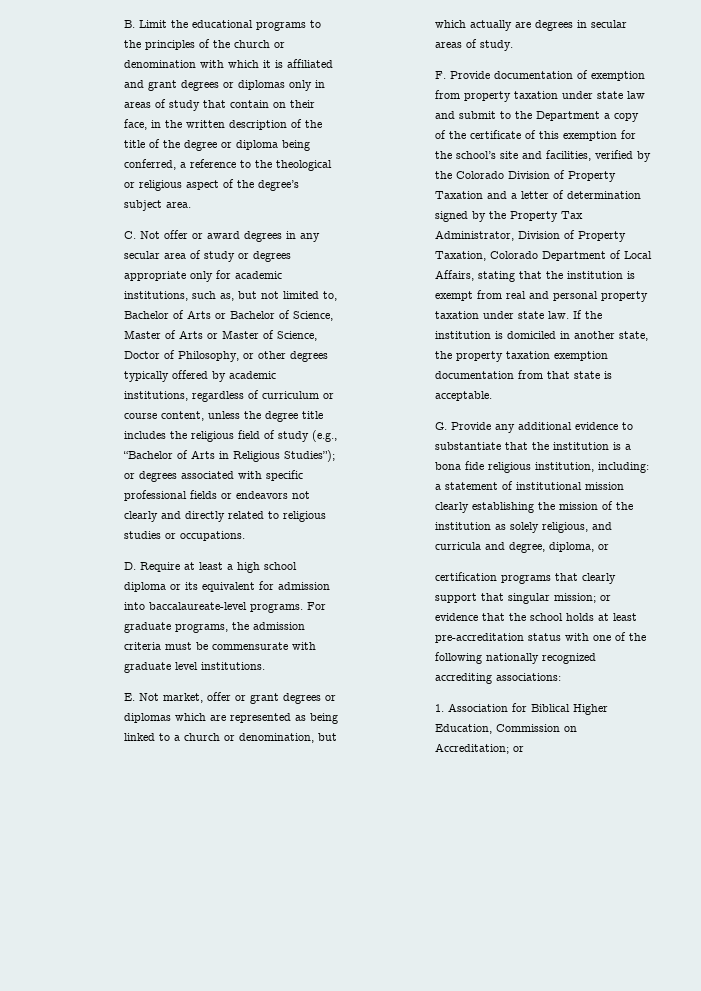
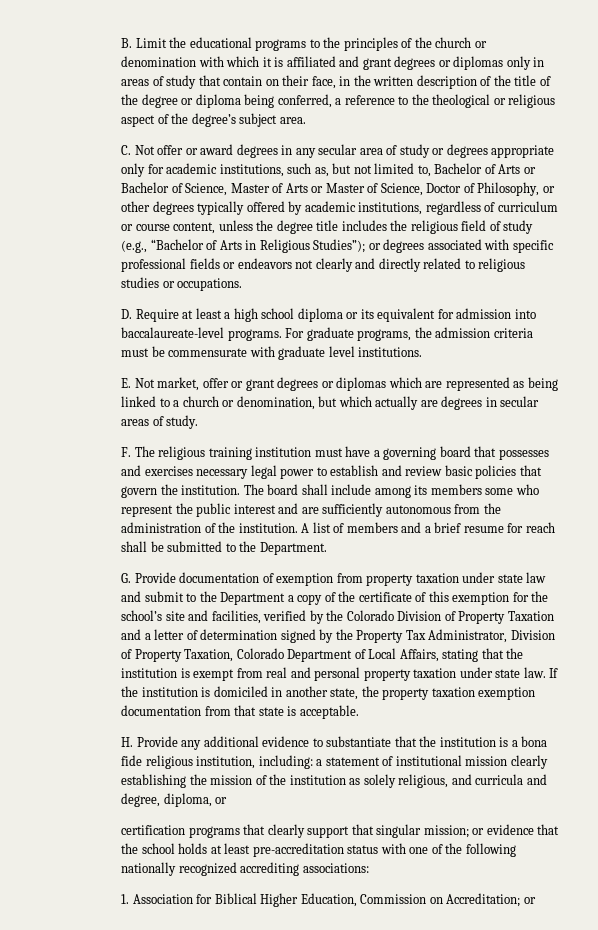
- F. Provide documentation of exemption from property taxation under state law and submit to the Department a copy of the certificate of this exemption for the school’s site and facilities, verified by the Colorado Division of Property Taxation and a letter of determination signed by the Property Tax Administrator, Division of Property Taxation, Colorado Department of Local Affairs, stating that the institution is exempt from real and personal property taxation under state law.
+ F. The religious training institution must have a governing board that possesses and exercises necessary legal power to establish and review basic policies that govern the institution. The board shall include among its members some who represent the public interest and are sufficiently autonomous from the administration of the institution. A list of members and a brief resume for reach shall be submitted to the Department.
+ G. Provide documentation of exemption from property taxation under state law and submit to the Department a copy of the certificate of this exemption for the school’s site and facilities, verified by the Colorado Division of Property Taxation and a letter of determination signed by the Property Tax Administrator, Division of Property Taxation, Colorado Department of Local Affairs, stating that the institution is exempt from real and personal property taxation under state law.
- G. Provide any additional evidence to substantiate that the institution is a bona fide religious institution, including: a statement of institutional mission clearly establishing the mission of the institution as solely religious, and curricula and degree, diploma, or
+ H. Provide any additional evidence to substantiate that the institution is a bona fide religious institution, including: a statement of institutional mission clearly establishing the mission of the institution as solely religious, and curricula and degree, diploma, or

